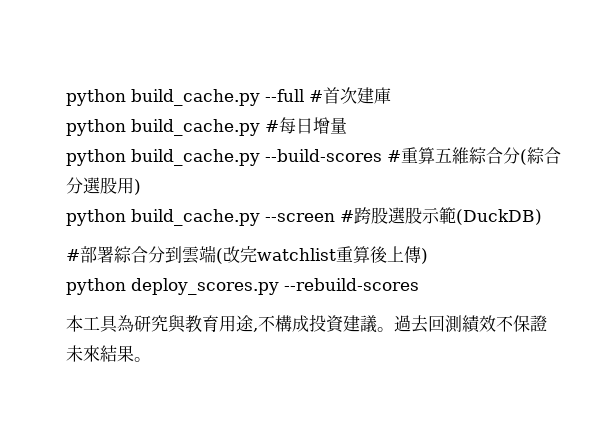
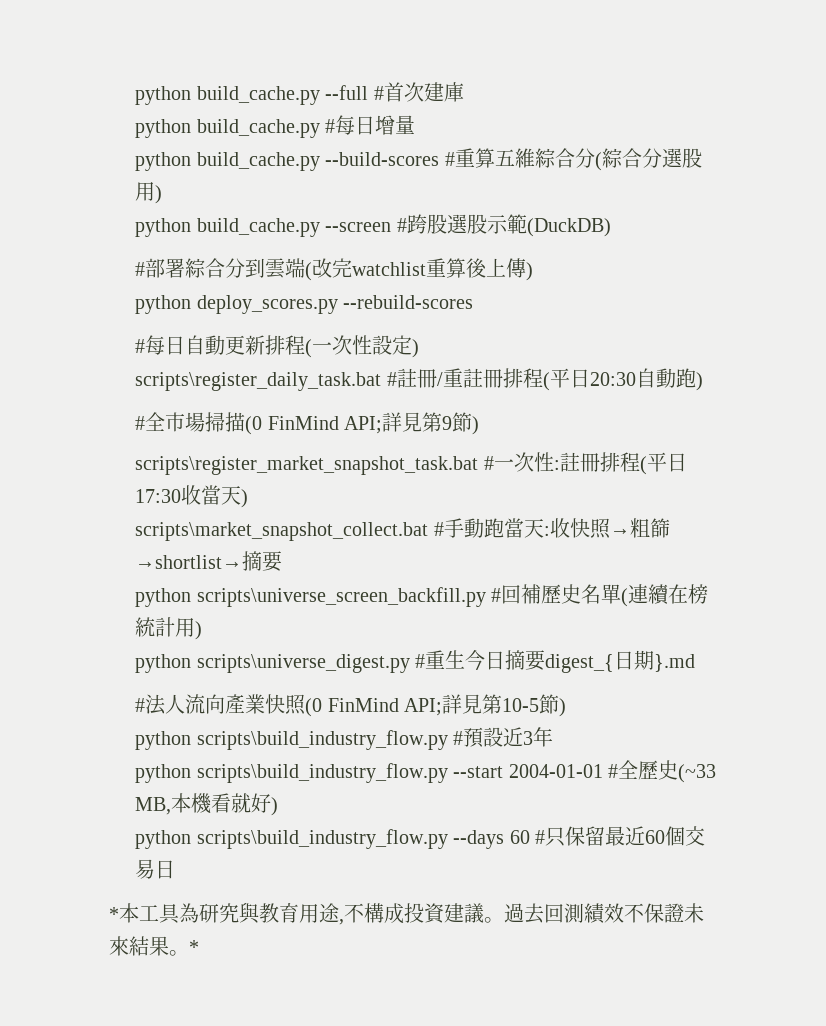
- 本工具為研究與教育用途,不構成投資建議。
+ #每日自動更新排程(一次性設定)
+ scripts\register_daily_task.bat #註冊/重註冊排程(平日20:30自動跑)
+ #全市場掃描(0 FinMind API;詳見第9節)
+ scripts\register_market_snapshot_task.bat #一次性:註冊排程(平日17:30收當天)
+ scripts\market_snapshot_collect.bat #手動跑當天:收快照→粗篩→shortlist→摘要
+ python scripts\universe_screen_backfill.py #回補歷史名單(連續在榜統計用)
+ python scripts\universe_digest.py #重生今日摘要digest_{日期}.md
+ #法人流向產業快照(0 FinMind API;詳見第10-5節)
+ python scripts\build_industry_flow.py #預設近3年
+ python scripts\build_industry_flow.py --start 2004-01-01 #全歷史(~33 MB,本機看就好)
+ python scripts\build_industry_flow.py --days 60 #只保留最近60個交易日
+ *本工具為研究與教育用途,不構成投資建議。
- 過去回測績效不保證未來結果。
+ 過去回測績效不保證未來結果。*

